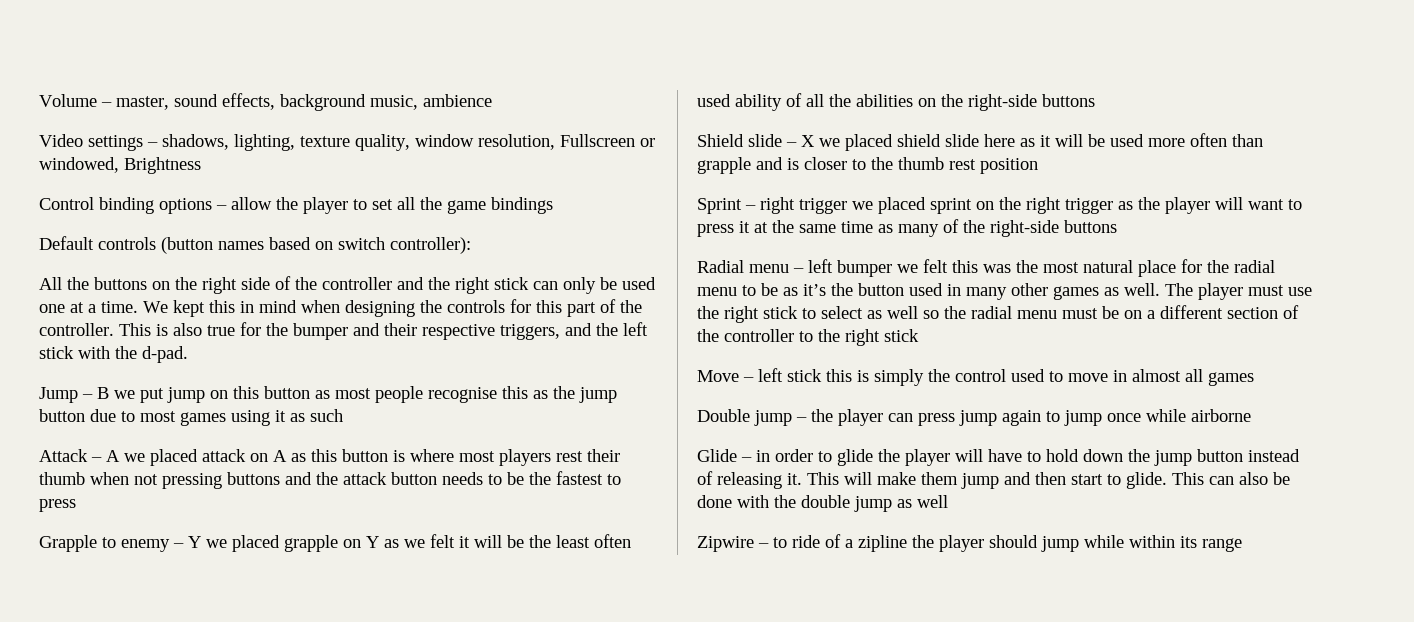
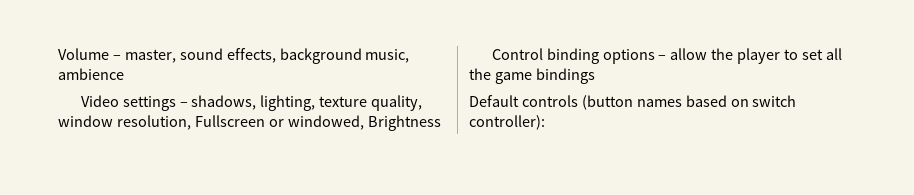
- All the buttons on the right side of the controller and the right stick can only be used one at a time. We kept this in mind when designing the controls for this part of the controller. This is also true for the bumper and their respective triggers, and the left stick with the d-pad.
- Jump – B we put jump on this button as most people recognise this as the jump button due to most games using it as such
- Attack – A we placed attack on A as this button is where most players rest their thumb when not pressing buttons and the attack button needs to be the fastest to press
- Grapple to enemy – Y we placed grapple on Y as we felt it will be the least often used ability of all the abilities on the right-side buttons
- Shield slide – X we placed shield slide here as it will be used more often than grapple and is closer to the thumb rest position
- Sprint – right trigger we placed sprint on the right trigger as the player will want to press it at the same time as many of the right-side buttons
- Radial menu – left bumper we felt this was the most natural place for the radial menu to be as it’s the button used in many other games as well. The player must use the right stick to select as well so the radial menu must be on a different section of the controller to the right stick
- Move – left stick this is simply the control used to move in almost all games
- Double jump – the player can press jump again to jump once while airborne
- Glide – in order to glide the player will have to hold down the jump button instead of releasing it. This will make them jump and then start to glide. This can also be done with the double jump as well
- Zipwire – to ride of a zipline the player should jump while within its range

